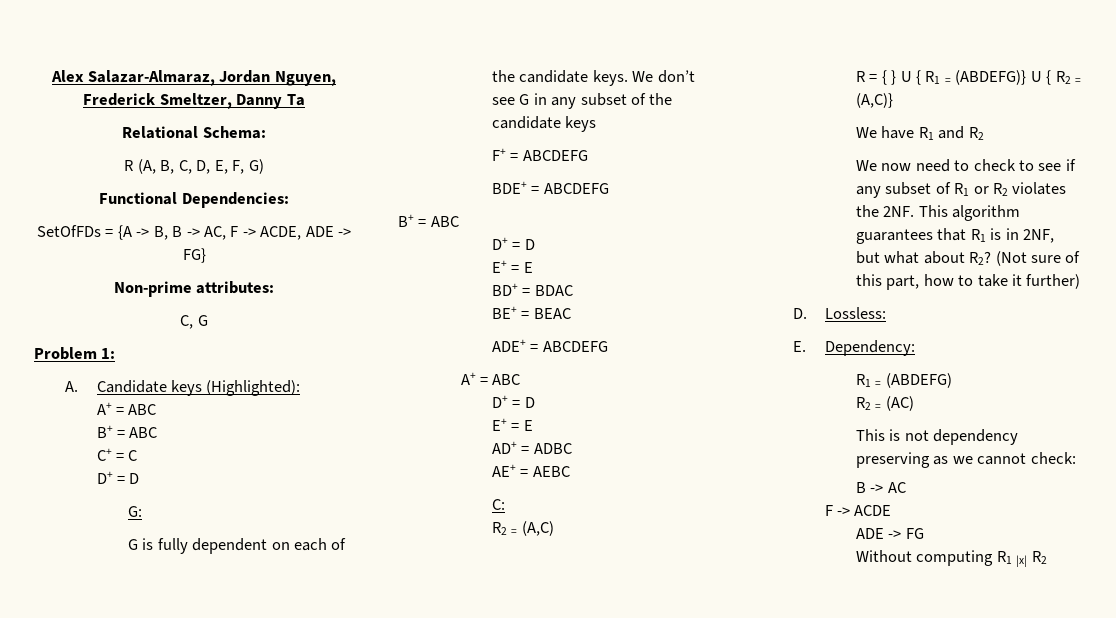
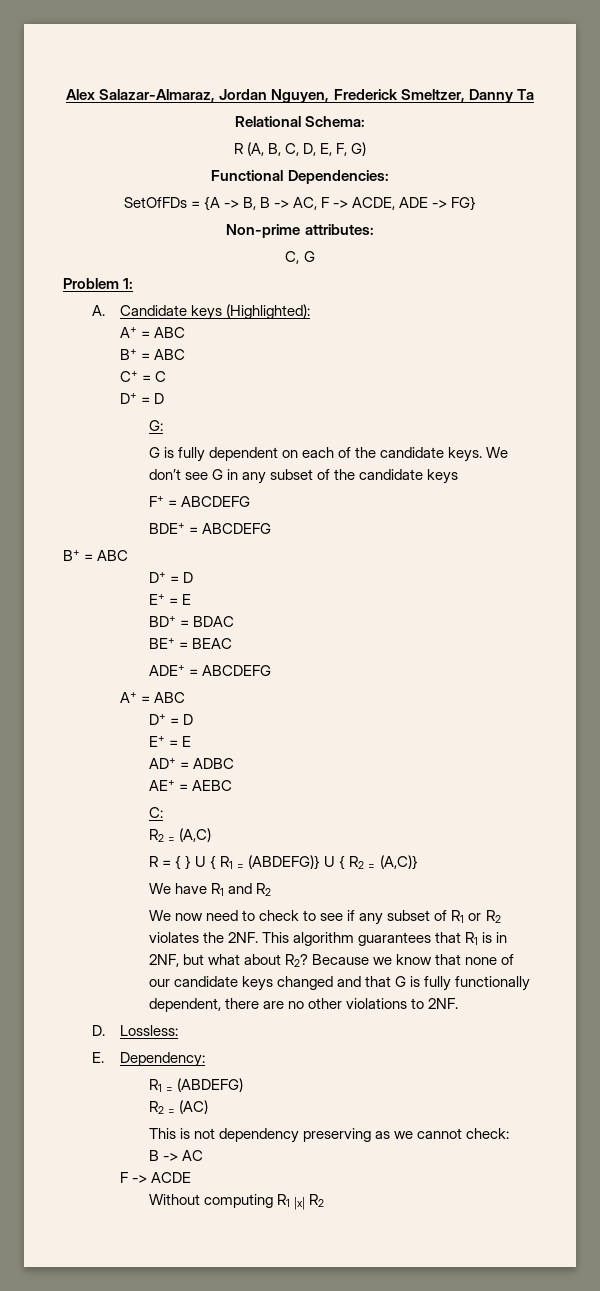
- (Not sure of this part, how to take it further)
+ Because we know that none of our candidate keys changed and that G is fully functionally dependent, there are no other violations to 2NF.
- ADE -> FG

